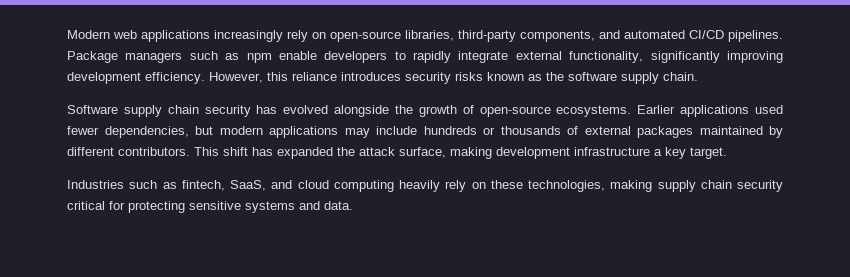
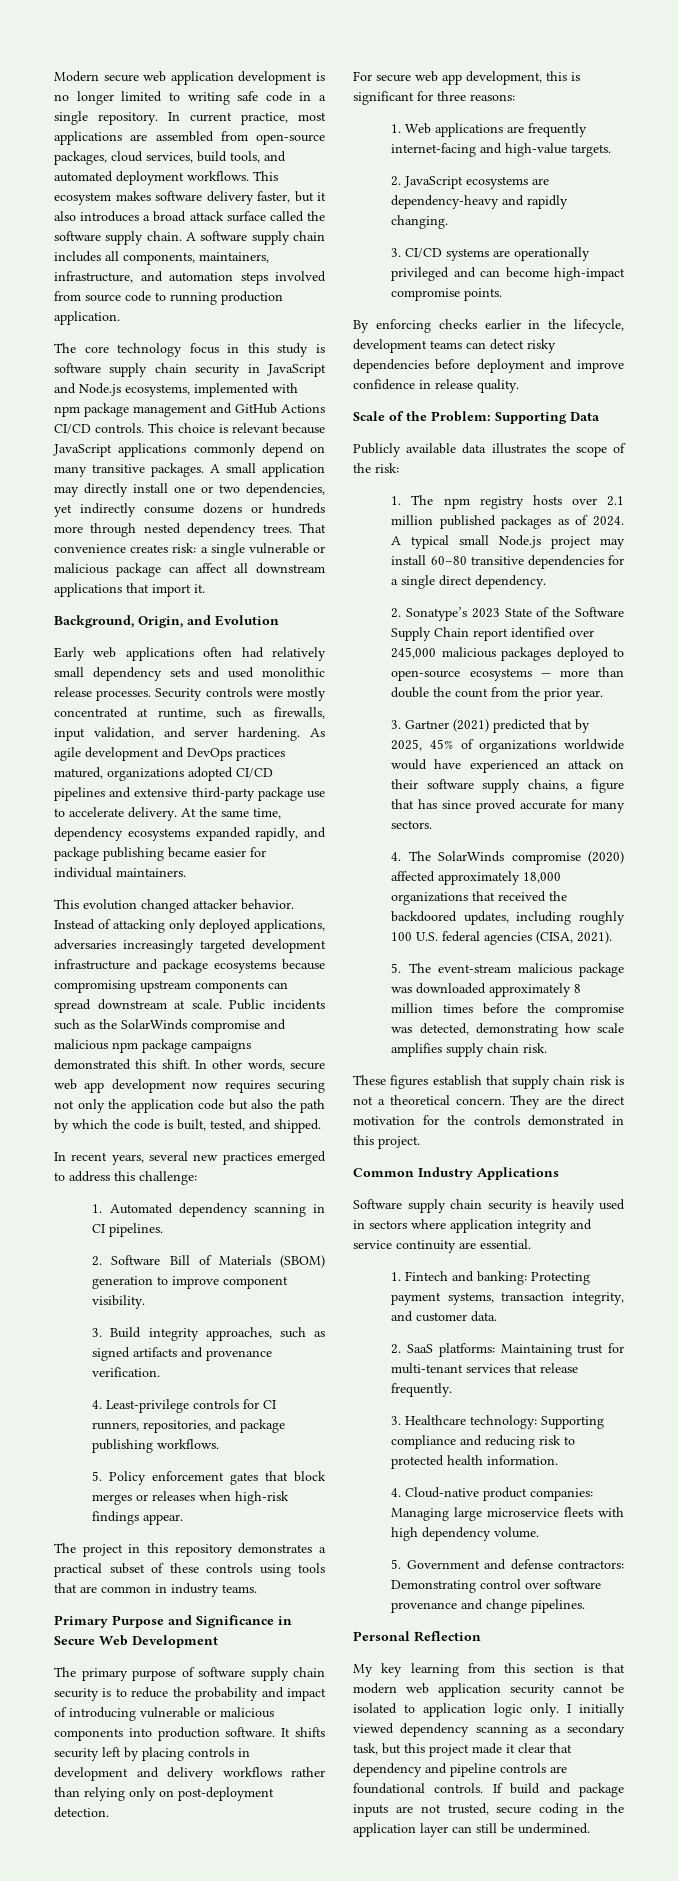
- Modern web applications increasingly rely on open-source libraries, third-party components, and automated CI/CD pipelines. Package managers such as npm enable developers to rapidly integrate external functionality, significantly improving development efficiency. However, this reliance introduces security risks known as the software supply chain.
- Software supply chain security has evolved alongside the growth of open-source ecosystems. Earlier applications used fewer dependencies, but modern applications may include hundreds or thousands of external packages maintained by different contributors. This shift has expanded the attack surface, making development infrastructure a key target.
- Industries such as fintech, SaaS, and cloud computing heavily rely on these technologies, making supply chain security critical for protecting sensitive systems and data.
+ Modern secure web application development is no longer limited to writing safe code in a single repository. In current practice, most applications are assembled from open-source packages, cloud services, build tools, and automated deployment workflows. This ecosystem makes software delivery faster, but it also introduces a broad attack surface called the software supply chain. A software supply chain includes all components, maintainers, infrastructure, and automation steps involved from source code to running production application.
+ The core technology focus in this study is software supply chain security in JavaScript and Node.js ecosystems, implemented with npm package management and GitHub Actions CI/CD controls. This choice is relevant because JavaScript applications commonly depend on many transitive packages. A small application may directly install one or two dependencies, yet indirectly consume dozens or hundreds more through nested dependency trees. That convenience creates risk: a single vulnerable or malicious package can affect all downstream applications that import it.
+ Background, Origin, and Evolution
+ Early web applications often had relatively small dependency sets and used monolithic release processes. Security controls were mostly concentrated at runtime, such as firewalls, input validation, and server hardening. As agile development and DevOps practices matured, organizations adopted CI/CD pipelines and extensive third-party package use to accelerate delivery. At the same time, dependency ecosystems expanded rapidly, and package publishing became easier for individual maintainers.
+ This evolution changed attacker behavior. Instead of attacking only deployed applications, adversaries increasingly targeted development infrastructure and package ecosystems because compromising upstream components can spread downstream at scale. Public incidents such as the SolarWinds compromise and malicious npm package campaigns demonstrated this shift. In other words, secure web app development now requires securing not only the application code but also the path by which the code is built, tested, and shipped.
+ In recent years, several new practices emerged to address this challenge:
+ 1. Automated dependency scanning in CI pipelines.
+ 2. Software Bill of Materials (SBOM) generation to improve component visibility.
+ 3. Build integrity approaches, such as signed artifacts and provenance verification.
+ 4. Least-privilege controls for CI runners, repositories, and package publishing workflows.
+ 5. Policy enforcement gates that block merges or releases when high-risk findings appear.
+ The project in this repository demonstrates a practical subset of these controls using tools that are common in industry teams.
+ Primary Purpose and Significance in Secure Web Development
+ The primary purpose of software supply chain security is to reduce the probability and impact of introducing vulnerable or malicious components into production software. It shifts security left by placing controls in development and delivery workflows rather than relying only on post-deployment detection.
+ For secure web app development, this is significant for three reasons:
+ 1. Web applications are frequently internet-facing and high-value targets.
+ 2. JavaScript ecosystems are dependency-heavy and rapidly changing.
+ 3. CI/CD systems are operationally privileged and can become high-impact compromise points.
+ By enforcing checks earlier in the lifecycle, development teams can detect risky dependencies before deployment and improve confidence in release quality.
+ Scale of the Problem: Supporting Data
+ Publicly available data illustrates the scope of the risk:
+ 1. The npm registry hosts over 2.1 million published packages as of 2024. A typical small Node.js project may install 60–80 transitive dependencies for a single direct dependency.
+ 2. Sonatype’s 2023 State of the Software Supply Chain report identified over 245,000 malicious packages deployed to open-source ecosystems — more than double the count from the prior year.
+ 3. Gartner (2021) predicted that by 2025, 45% of organizations worldwide would have experienced an attack on their software supply chains, a figure that has since proved accurate for many sectors.
+ 4. The SolarWinds compromise (2020) affected approximately 18,000 organizations that received the backdoored updates, including roughly 100 U.S. federal agencies (CISA, 2021).
+ 5. The event-stream malicious package was downloaded approximately 8 million times before the compromise was detected, demonstrating how scale amplifies supply chain risk.
+ These figures establish that supply chain risk is not a theoretical concern. They are the direct motivation for the controls demonstrated in this project.
+ Common Industry Applications
+ Software supply chain security is heavily used in sectors where application integrity and service continuity are essential.
+ 1. Fintech and banking: Protecting payment systems, transaction integrity, and customer data.
+ 2. SaaS platforms: Maintaining trust for multi-tenant services that release frequently.
+ 3. Healthcare technology: Supporting compliance and reducing risk to protected health information.
+ 4. Cloud-native product companies: Managing large microservice fleets with high dependency volume.
+ 5. Government and defense contractors: Demonstrating control over software provenance and change pipelines.
+ Personal Reflection
+ My key learning from this section is that modern web application security cannot be isolated to application logic only. I initially viewed dependency scanning as a secondary task, but this project made it clear that dependency and pipeline controls are foundational controls. If build and package inputs are not trusted, secure coding in the application layer can still be undermined.

